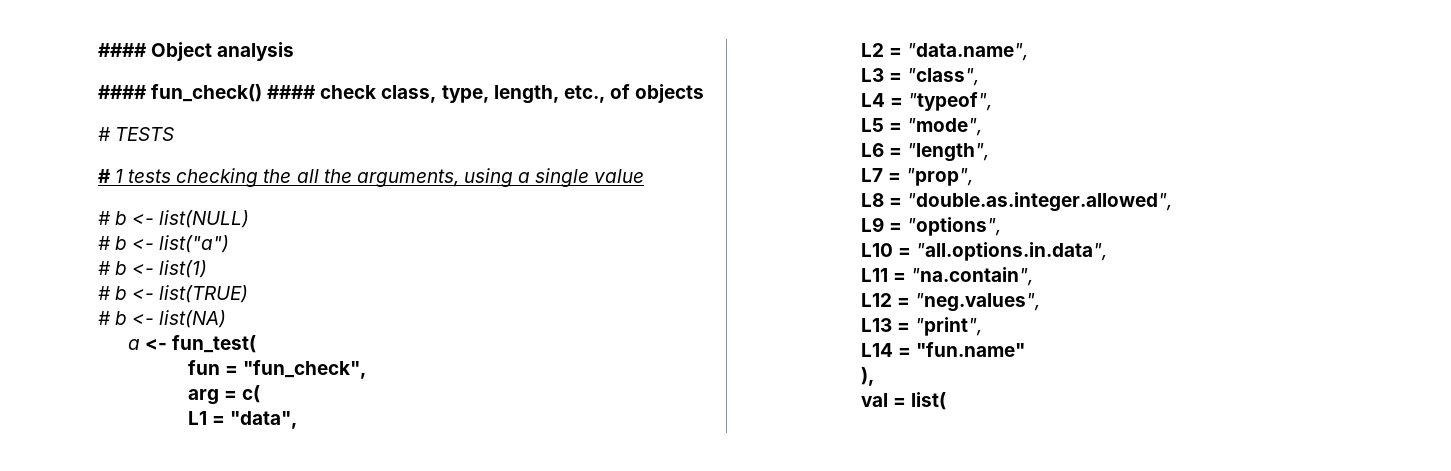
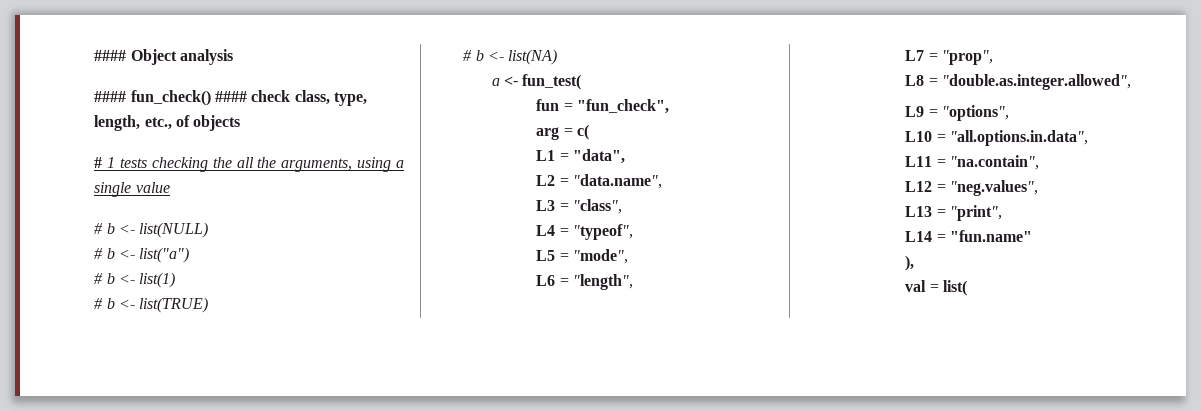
- # TESTS

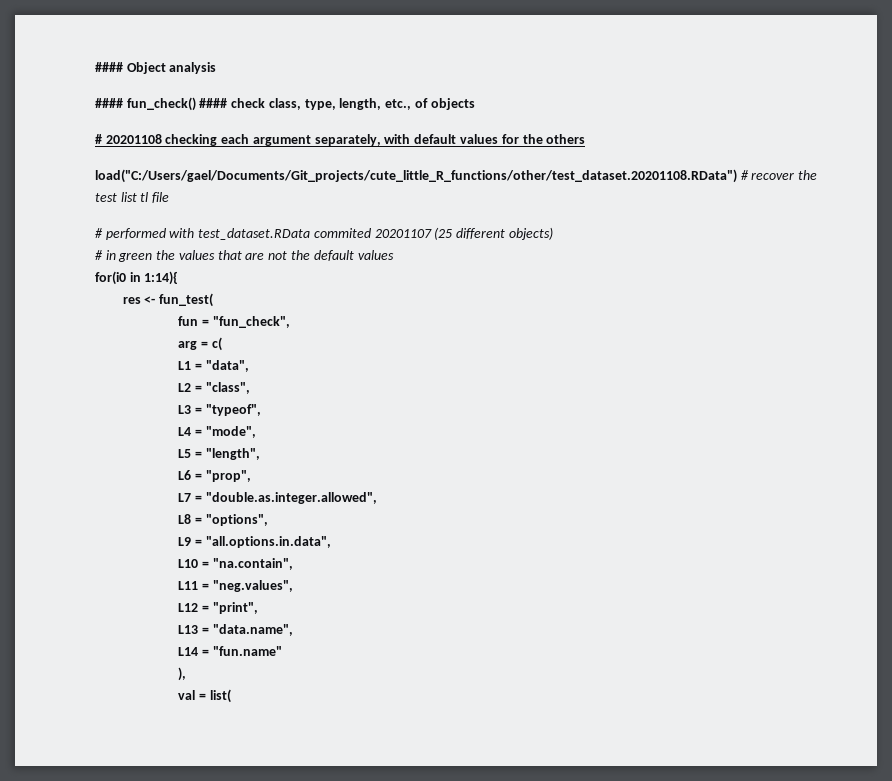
- # 1 tests checking the all the arguments, using a single value
- # b <- list(NULL)
- # b <- list("a")
- # b <- list(1)
- # b <- list(TRUE)
- # b <- list(NA)
- a <- fun_test(
+ # 20201108 checking each argument separately, with default values for the others
+ load("C:/Users/gael/Documents/Git_projects/cute_little_R_functions/other/test_dataset.20201108.RData") # recover the test list tl file
+ # performed with test_dataset.RData commited 20201107 (25 different objects)
+ # in green the values that are not the default values
+ for(i0 in 1:14){
+ res <- fun_test(
- L2 = "data.name",
+ L2 = "class",
- L3 = "class",
+ L3 = "typeof",
- L4 = "typeof",
+ L4 = "mode",
- L5 = "mode",
+ L5 = "length",
- L6 = "length",
+ L6 = "prop",
- L7 = "prop",
+ L7 = "double.as.integer.allowed",
- L8 = "double.as.integer.allowed",
+ L8 = "options",
- L9 = "options",
+ L9 = "all.options.in.data",
- L10 = "all.options.in.data",
+ L10 = "na.contain",
- L11 = "na.contain",
+ L11 = "neg.values",
- L12 = "neg.values",
+ L12 = "print",
- L13 = "print",
+ L13 = "data.name",

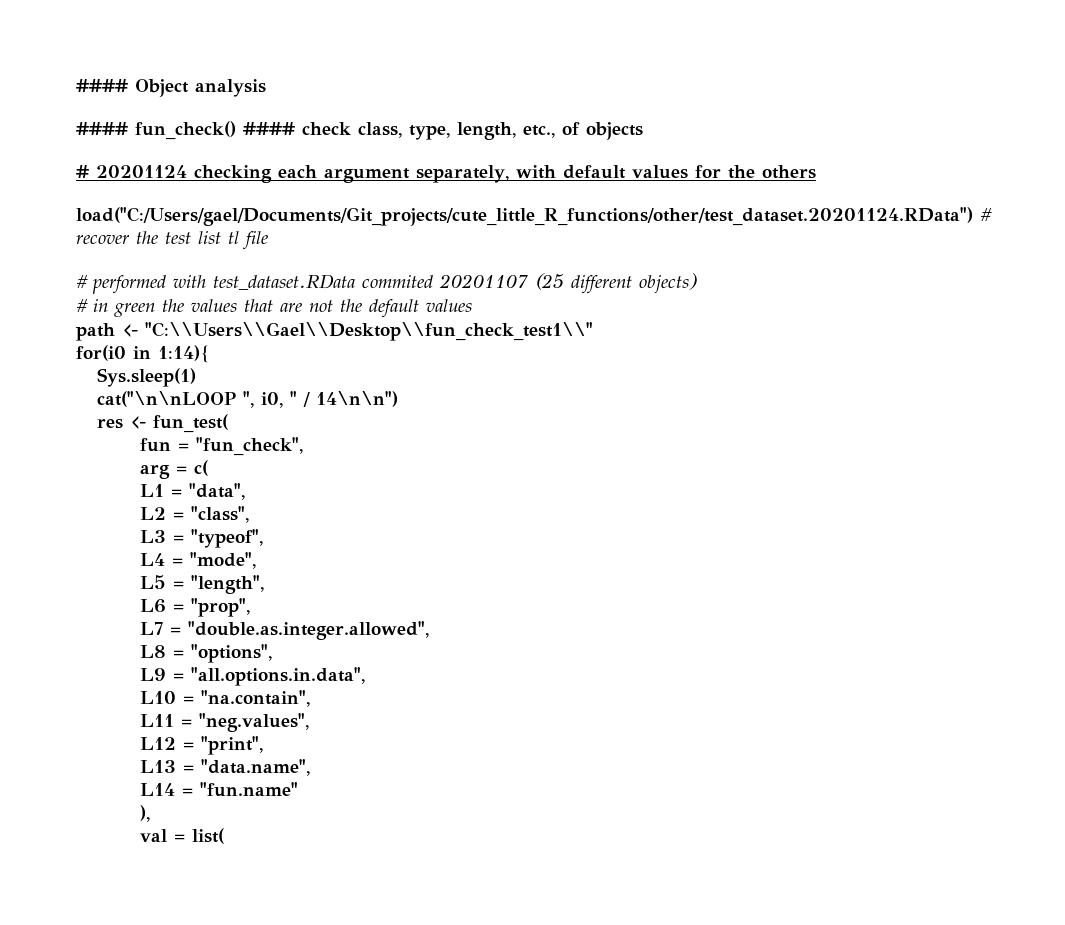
- # 20201108 checking each argument separately, with default values for the others
+ # 20201124 checking each argument separately, with default values for the others
- load("C:/Users/gael/Documents/Git_projects/cute_little_R_functions/other/test_dataset.20201108.RData") # recover the test list tl file
+ load("C:/Users/gael/Documents/Git_projects/cute_little_R_functions/other/test_dataset.20201124.RData") # recover the test list tl file
+ path <- "C:\\Users\\Gael\\Desktop\\fun_check_test1\\"
+ Sys.sleep(1)
+ cat("\n\nLOOP ", i0, " / 14\n\n")

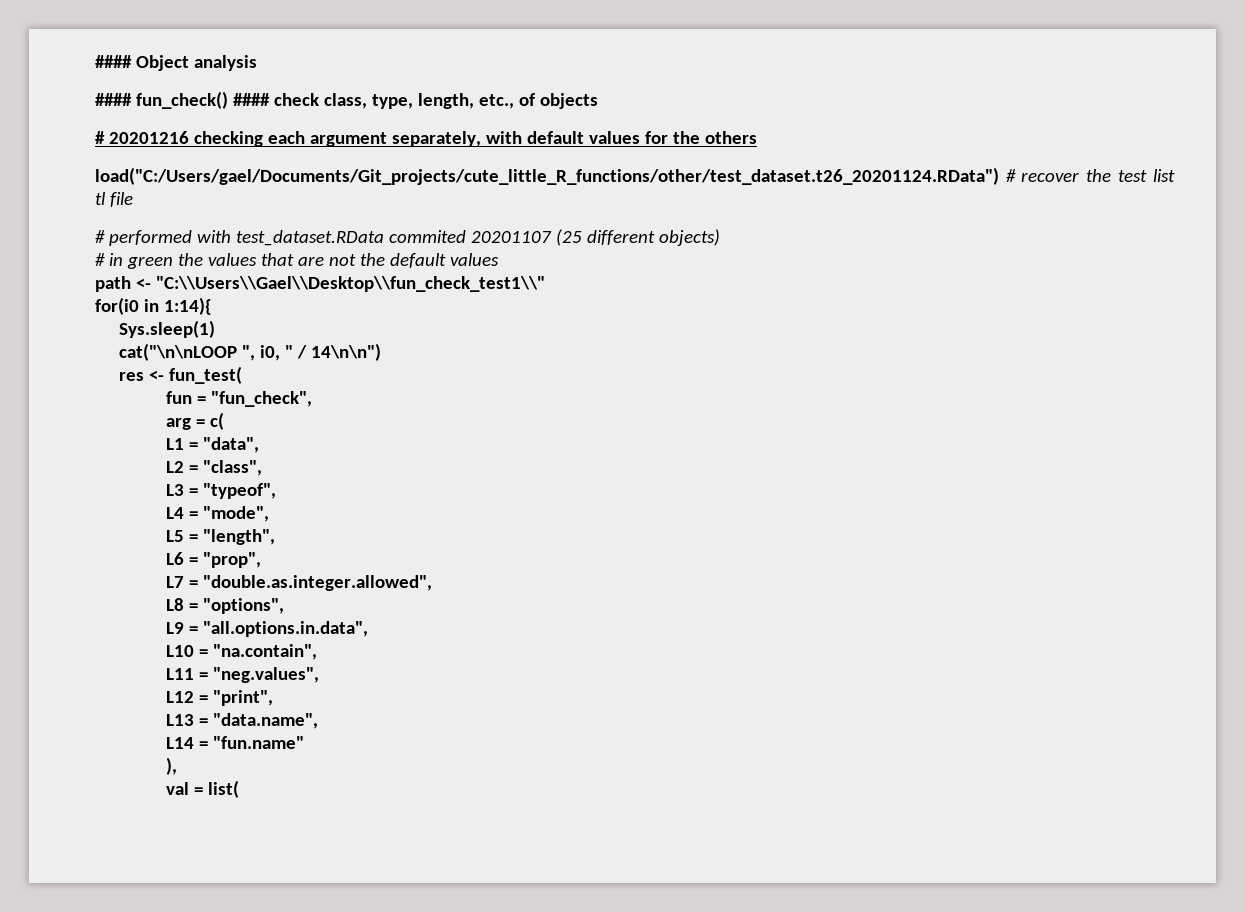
- # 20201124 checking each argument separately, with default values for the others
+ # 20201216 checking each argument separately, with default values for the others
- load("C:/Users/gael/Documents/Git_projects/cute_little_R_functions/other/test_dataset.20201124.RData") # recover the test list tl file
+ load("C:/Users/gael/Documents/Git_projects/cute_little_R_functions/other/test_dataset.t26_20201124.RData") # recover the test list tl file

